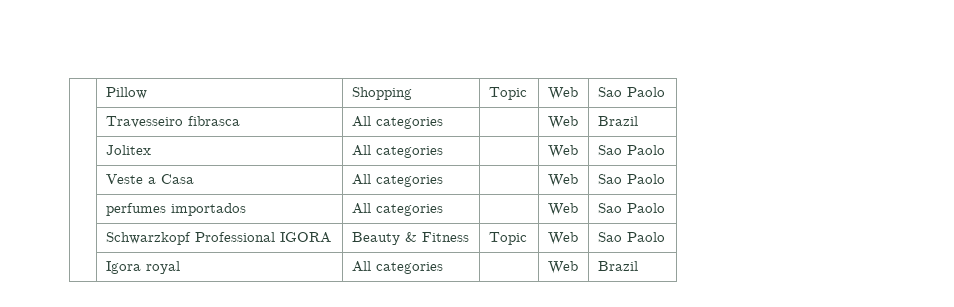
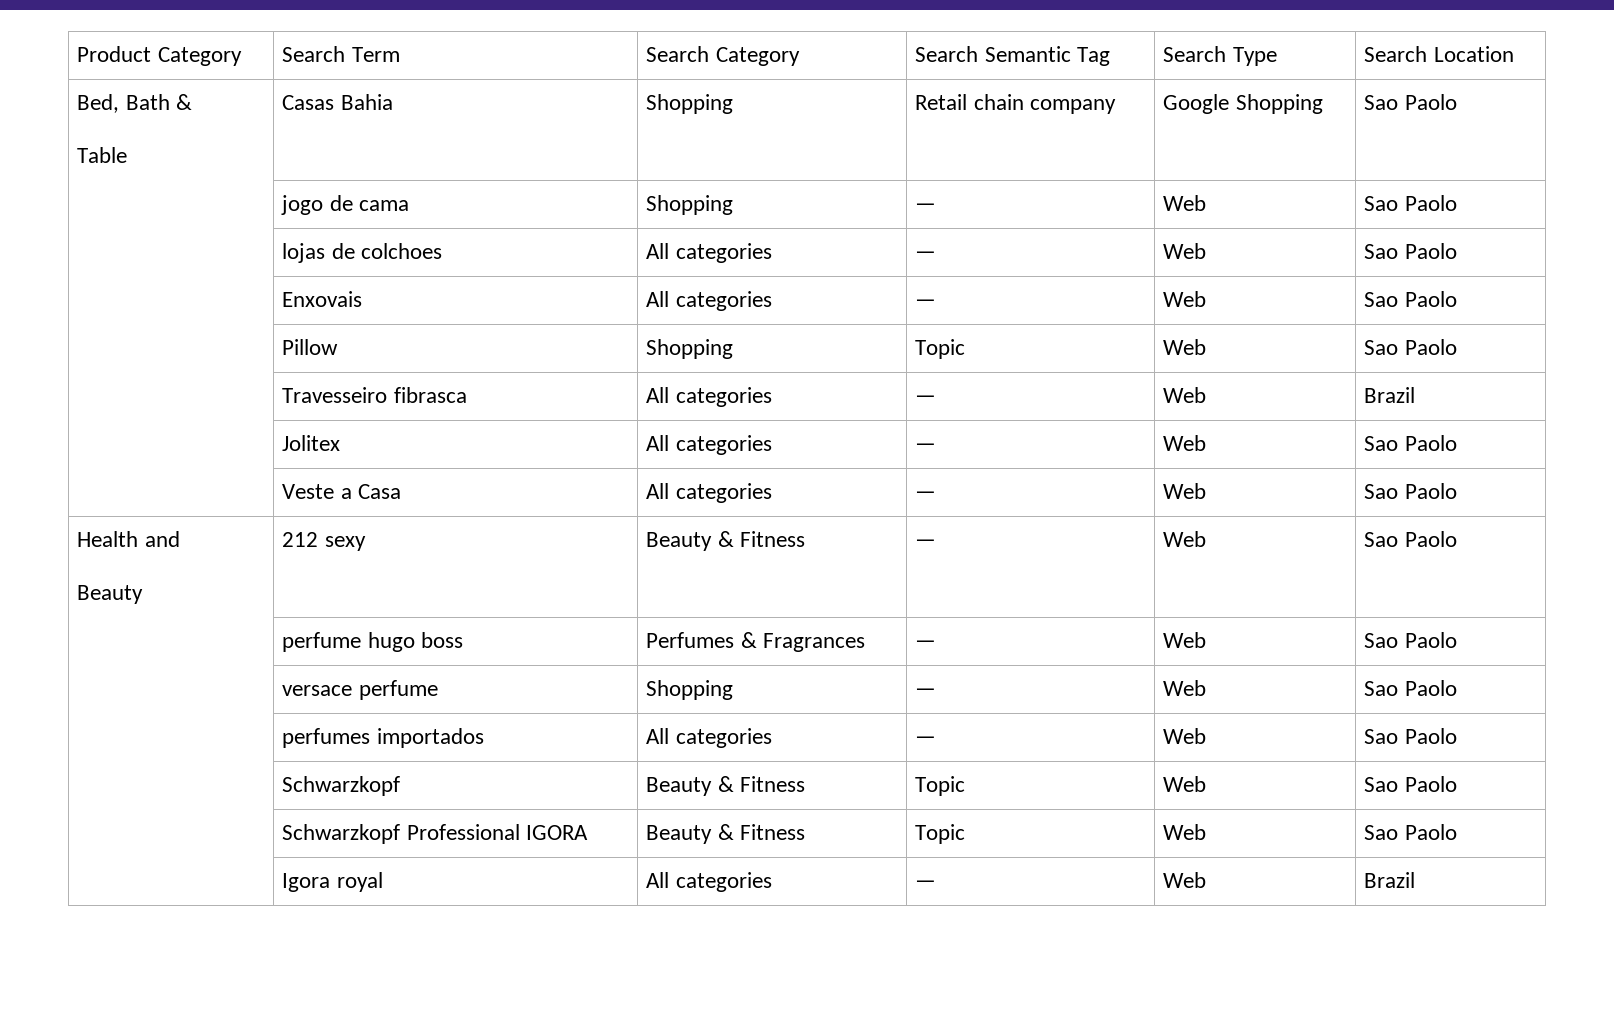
+ Product Category | Search Term | Search Category | Search Semantic Tag | Search Type | Search Location
+ Bed, Bath &
+ Table | Casas Bahia | Shopping | Retail chain company | Google Shopping | Sao Paolo
+ | jogo de cama | Shopping | — | Web | Sao Paolo
+ | lojas de colchoes | All categories | — | Web | Sao Paolo
+ | Enxovais | All categories | — | Web | Sao Paolo
- | Travesseiro fibrasca | All categories | | Web | Brazil
+ | Travesseiro fibrasca | All categories | — | Web | Brazil
- | Jolitex | All categories | | Web | Sao Paolo
+ | Jolitex | All categories | — | Web | Sao Paolo
- | Veste a Casa | All categories | | Web | Sao Paolo
+ | Veste a Casa | All categories | — | Web | Sao Paolo
+ Health and
+ Beauty | 212 sexy | Beauty & Fitness | — | Web | Sao Paolo
+ | perfume hugo boss | Perfumes & Fragrances | — | Web | Sao Paolo
+ | versace perfume | Shopping | — | Web | Sao Paolo
- | perfumes importados | All categories | | Web | Sao Paolo
+ | perfumes importados | All categories | — | Web | Sao Paolo
+ | Schwarzkopf | Beauty & Fitness | Topic | Web | Sao Paolo
- | Igora royal | All categories | | Web | Brazil
+ | Igora royal | All categories | — | Web | Brazil

